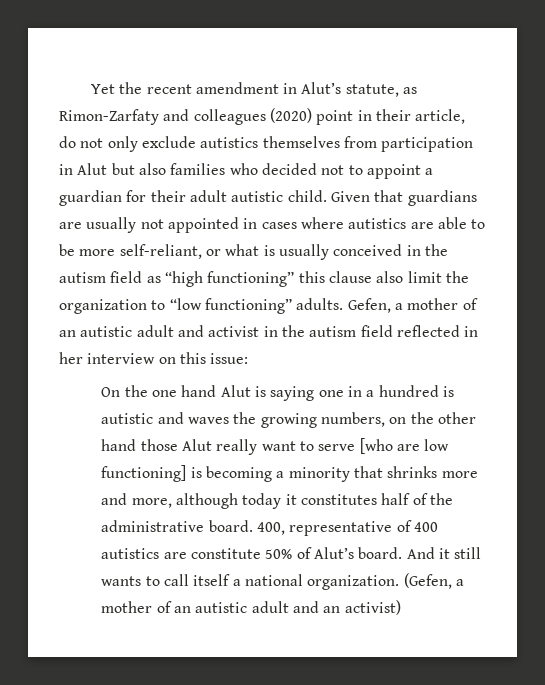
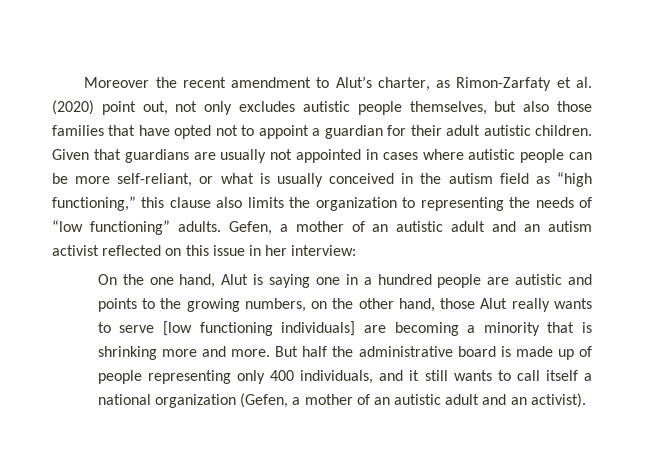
- Yet the recent amendment in Alut’s statute, as Rimon-Zarfaty and colleagues (2020) point in their article, do not only exclude autistics themselves from participation in Alut but also families who decided not to appoint a guardian for their adult autistic child.
+ Moreover the recent amendment to Alut’s charter, as Rimon-Zarfaty et al. (2020) point out, not only excludes autistic people themselves, but also those families that have opted not to appoint a guardian for their adult autistic children.
- Given that guardians are usually not appointed in cases where autistics are able to be more self-reliant, or what is usually conceived in the autism field as “high functioning” this clause also limit the organization to “low functioning” adults.
+ Given that guardians are usually not appointed in cases where autistic people can be more self-reliant, or what is usually conceived in the autism field as “high functioning,” this clause also limits the organization to representing the needs of “low functioning” adults.
- Gefen, a mother of an autistic adult and activist in the autism field reflected in her interview on this issue:
+ Gefen, a mother of an autistic adult and an autism activist reflected on this issue in her interview:
- On the one hand Alut is saying one in a hundred is autistic and waves the growing numbers, on the other hand those Alut really want to serve [who are low functioning] is becoming a minority that shrinks more and more, although today it constitutes half of the administrative board. 400, representative of 400 autistics are constitute 50% of Alut’s board. And it still wants to call itself a national organization. (Gefen, a mother of an autistic adult and an activist)
+ On the one hand, Alut is saying one in a hundred people are autistic and points to the growing numbers, on the other hand, those Alut really wants to serve [low functioning individuals] are becoming a minority that is shrinking more and more. But half the administrative board is made up of people representing only 400 individuals, and it still wants to call itself a national organization (Gefen, a mother of an autistic adult and an activist).

